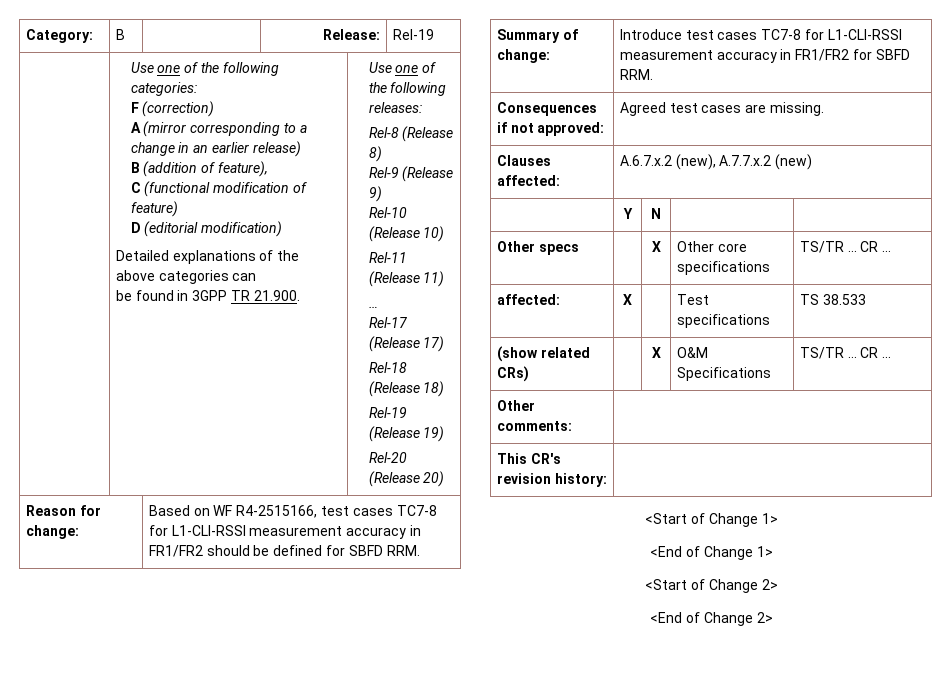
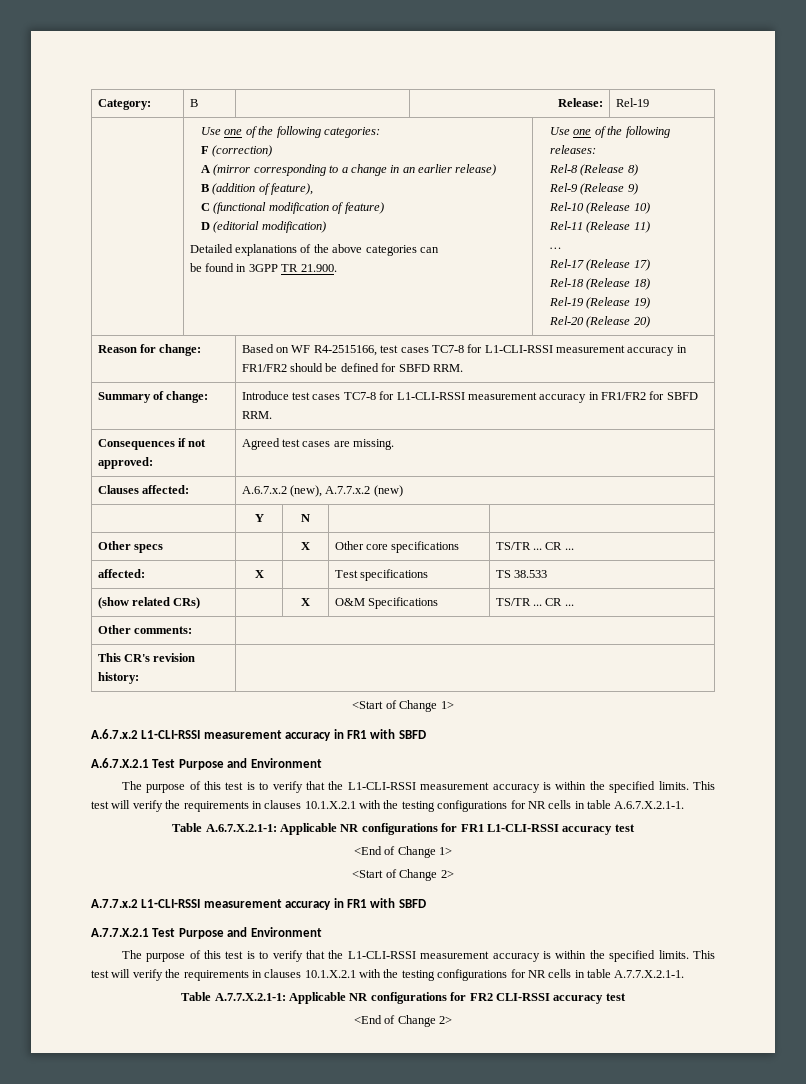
+ A.6.7.x.2 L1-CLI-RSSI measurement accuracy in FR1 with SBFD
+ A.6.7.X.2.1 Test Purpose and Environment
+ The purpose of this test is to verify that the L1-CLI-RSSI measurement accuracy is within the specified limits. This test will verify the requirements in clauses 10.1.X.2.1 with the testing configurations for NR cells in table A.6.7.X.2.1-1.
+ Table A.6.7.X.2.1-1: Applicable NR configurations for FR1 L1-CLI-RSSI accuracy test
+ A.7.7.x.2 L1-CLI-RSSI measurement accuracy in FR1 with SBFD
+ A.7.7.X.2.1 Test Purpose and Environment
+ The purpose of this test is to verify that the L1-CLI-RSSI measurement accuracy is within the specified limits. This test will verify the requirements in clauses 10.1.X.2.1 with the testing configurations for NR cells in table A.7.7.X.2.1-1.
+ Table A.7.7.X.2.1-1: Applicable NR configurations for FR2 CLI-RSSI accuracy test

